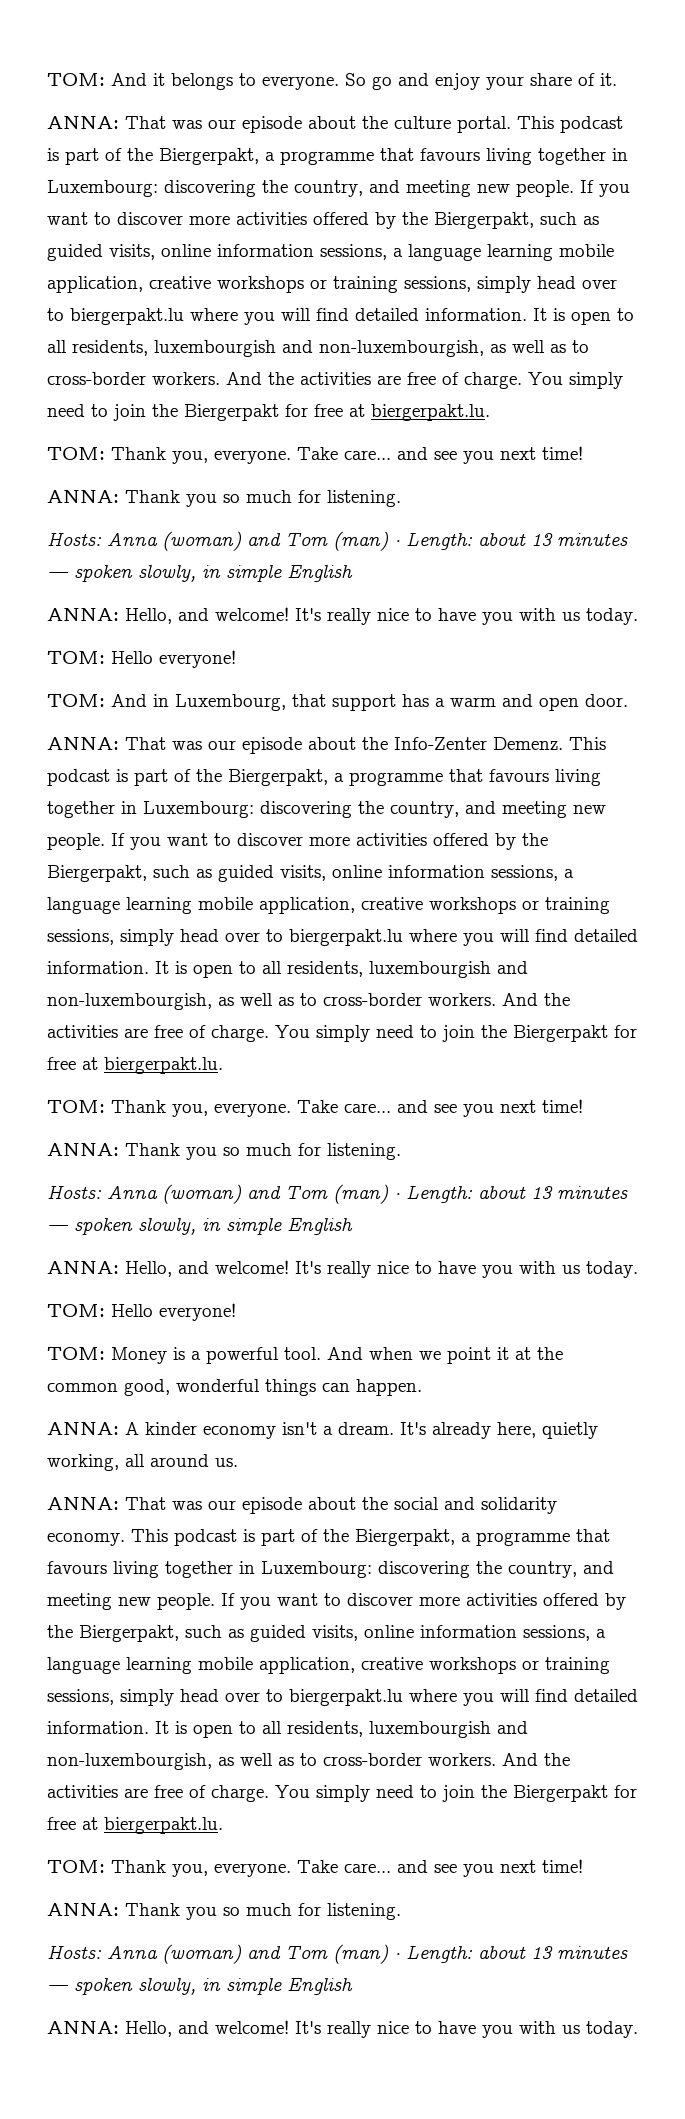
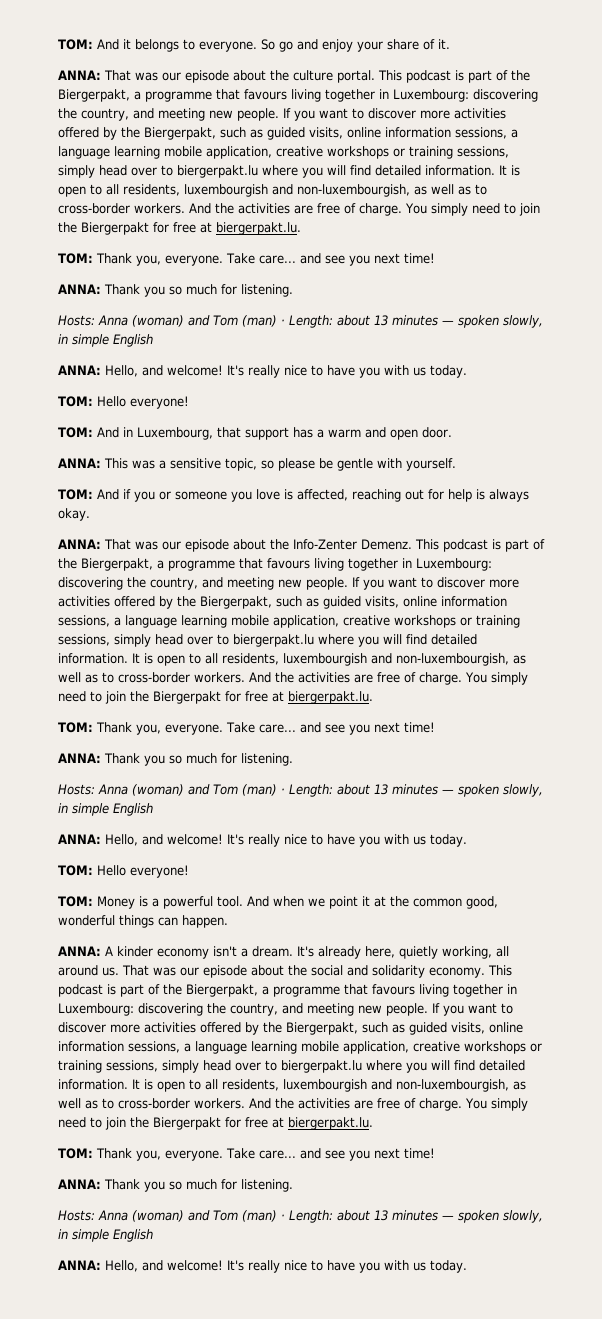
+ ANNA: This was a sensitive topic, so please be gentle with yourself.
+ TOM: And if you or someone you love is affected, reaching out for help is always okay.
- It's already here, quietly working, all around us.
- ANNA: That was our episode about the social and solidarity economy.
+ It's already here, quietly working, all around us. That was our episode about the social and solidarity economy.

